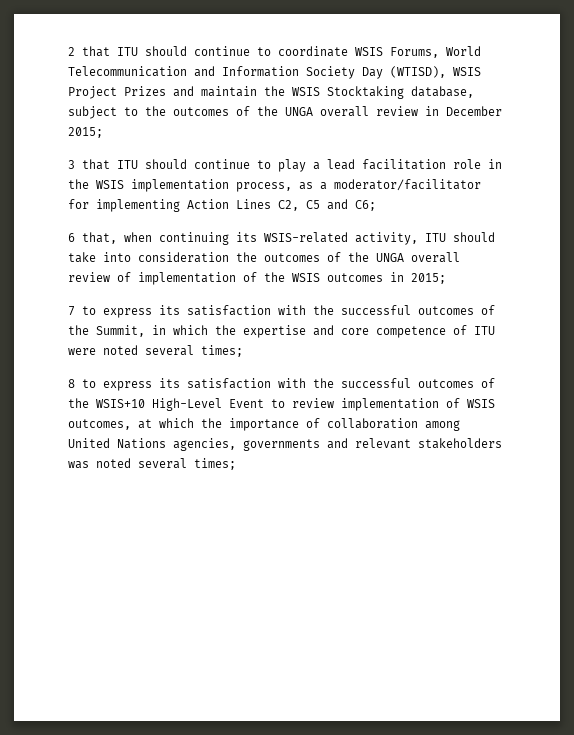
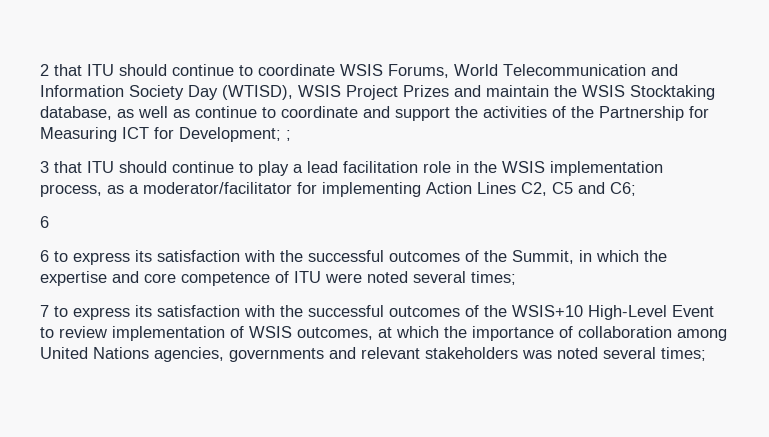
- 2 that ITU should continue to coordinate WSIS Forums, World Telecommunication and Information Society Day (WTISD), WSIS Project Prizes and maintain the WSIS Stocktaking database, subject to the outcomes of the UNGA overall review in December 2015;
+ 2 that ITU should continue to coordinate WSIS Forums, World Telecommunication and Information Society Day (WTISD), WSIS Project Prizes and maintain the WSIS Stocktaking database, as well as continue to coordinate and support the activities of the Partnership for Measuring ICT for Development; ;
  3 that ITU should continue to play a lead facilitation role in the WSIS implementation process, as a moderator/facilitator for implementing Action Lines C2, C5 and C6;
- 6 that, when continuing its WSIS-related activity, ITU should take into consideration the outcomes of the UNGA overall review of implementation of the WSIS outcomes in 2015;
- 7 to express its satisfaction with the successful outcomes of the Summit, in which the expertise and core competence of ITU were noted several times;
+ 6
+ 6 to express its satisfaction with the successful outcomes of the Summit, in which the expertise and core competence of ITU were noted several times;
- 8 to express its satisfaction with the successful outcomes of the WSIS+10 High-Level Event to review implementation of WSIS outcomes, at which the importance of collaboration among United Nations agencies, governments and relevant stakeholders was noted several times;
+ 7 to express its satisfaction with the successful outcomes of the WSIS+10 High-Level Event to review implementation of WSIS outcomes, at which the importance of collaboration among United Nations agencies, governments and relevant stakeholders was noted several times;

